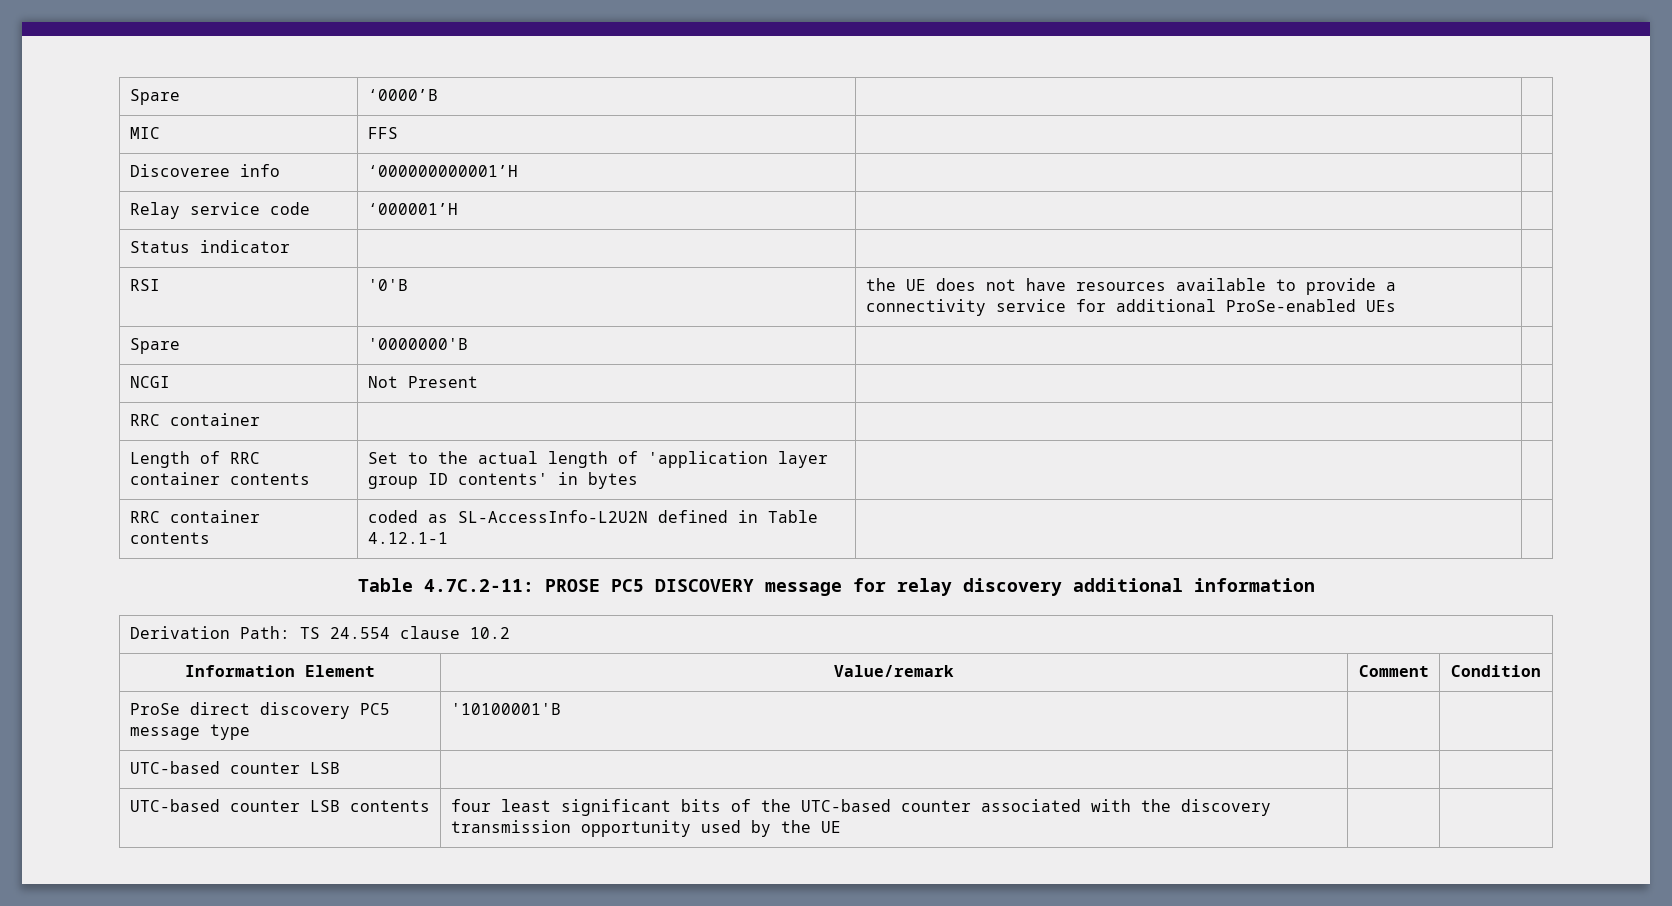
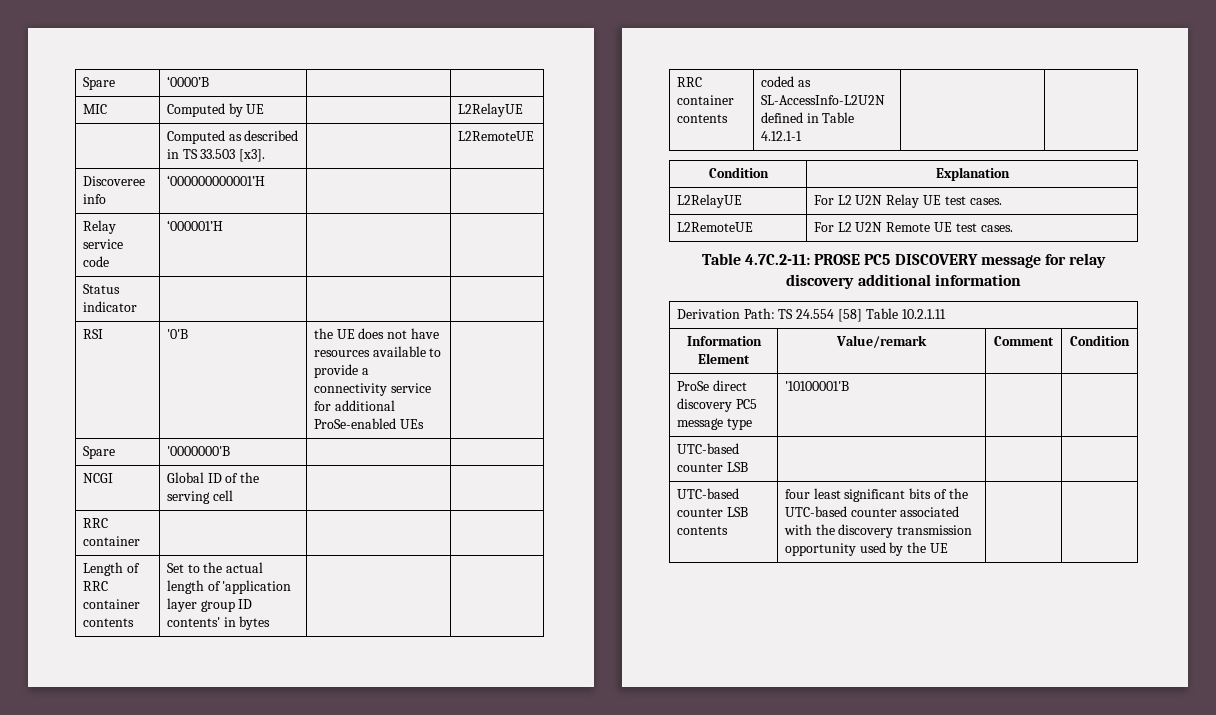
- MIC | FFS | |
+ MIC | Computed by UE | | L2RelayUE
+ | Computed as described in TS 33.503 [x3]. | | L2RemoteUE
- NCGI | Not Present | |
+ NCGI | Global ID of the serving cell | |
+ Condition | Explanation
+ L2RelayUE | For L2 U2N Relay UE test cases.
+ L2RemoteUE | For L2 U2N Remote UE test cases.
- Derivation Path: TS 24.554 clause 10.2
+ Derivation Path: TS 24.554 [58] Table 10.2.1.11

